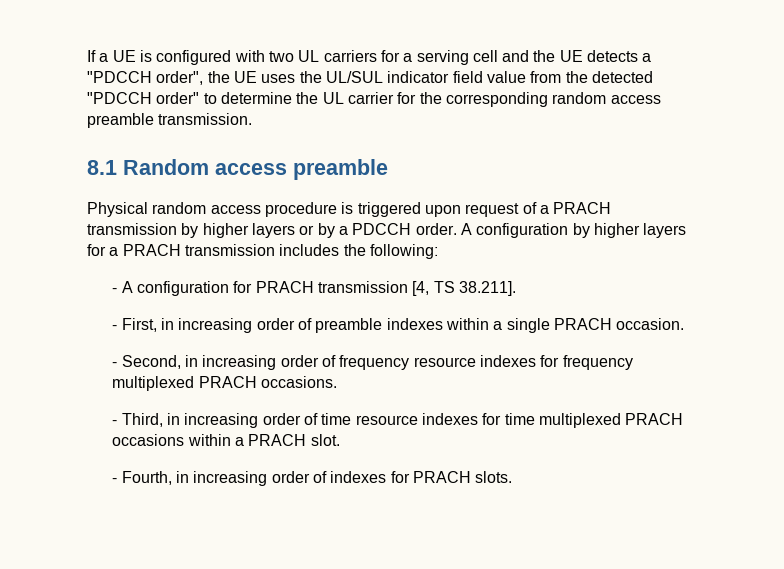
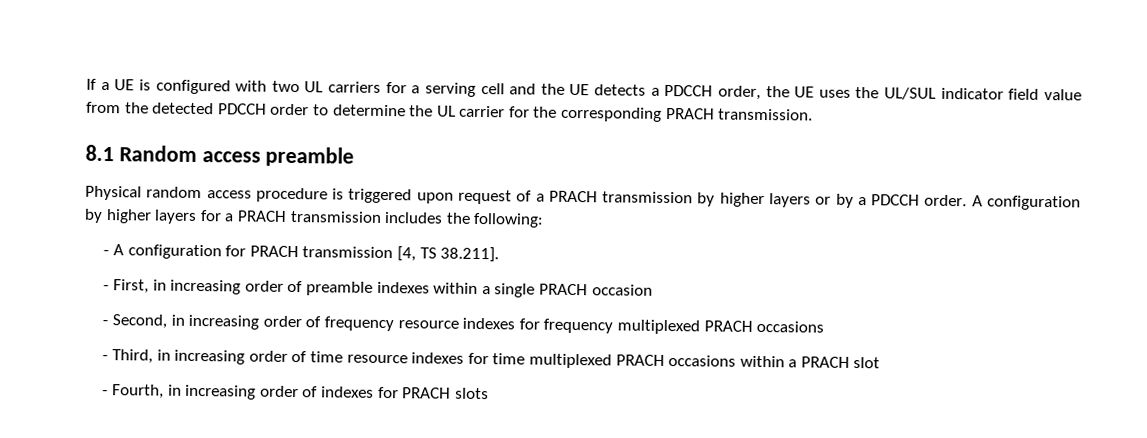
- If a UE is configured with two UL carriers for a serving cell and the UE detects a "PDCCH order", the UE uses the UL/SUL indicator field value from the detected "PDCCH order" to determine the UL carrier for the corresponding random access preamble transmission.
+ If a UE is configured with two UL carriers for a serving cell and the UE detects a PDCCH order, the UE uses the UL/SUL indicator field value from the detected PDCCH order to determine the UL carrier for the corresponding PRACH transmission.
- - First, in increasing order of preamble indexes within a single PRACH occasion.
+ - First, in increasing order of preamble indexes within a single PRACH occasion
- - Second, in increasing order of frequency resource indexes for frequency multiplexed PRACH occasions.
+ - Second, in increasing order of frequency resource indexes for frequency multiplexed PRACH occasions
- - Third, in increasing order of time resource indexes for time multiplexed PRACH occasions within a PRACH slot.
+ - Third, in increasing order of time resource indexes for time multiplexed PRACH occasions within a PRACH slot
- - Fourth, in increasing order of indexes for PRACH slots.
+ - Fourth, in increasing order of indexes for PRACH slots

